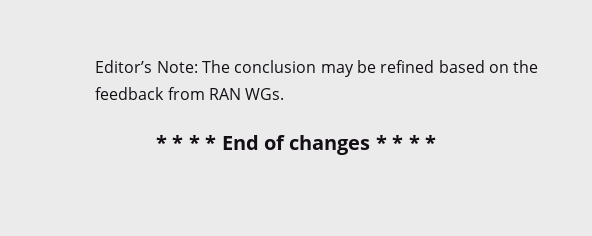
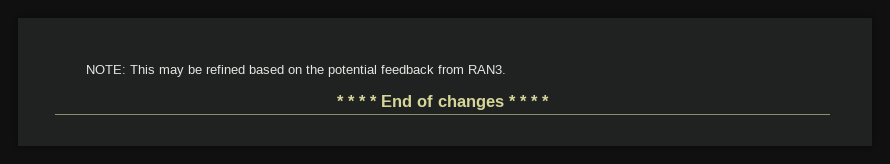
- Editor’s Note: The conclusion may be refined based on the feedback from RAN WGs.
+ NOTE: This may be refined based on the potential feedback from RAN3.

